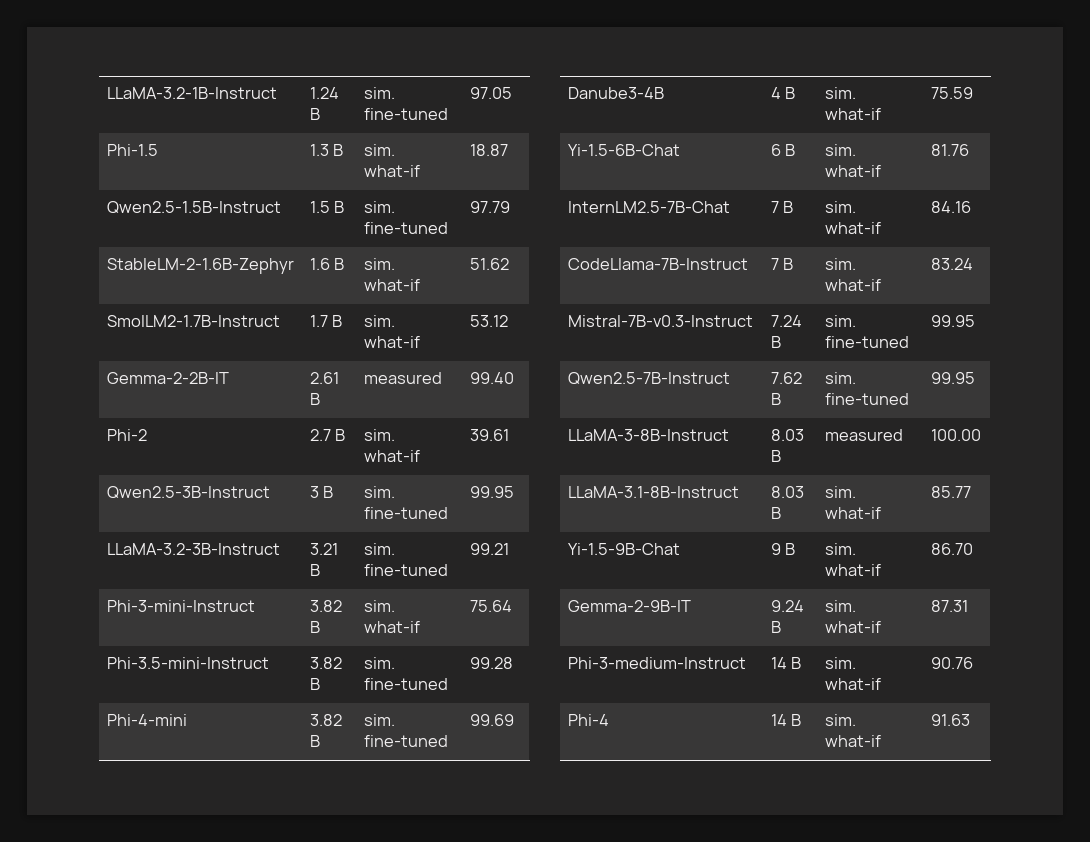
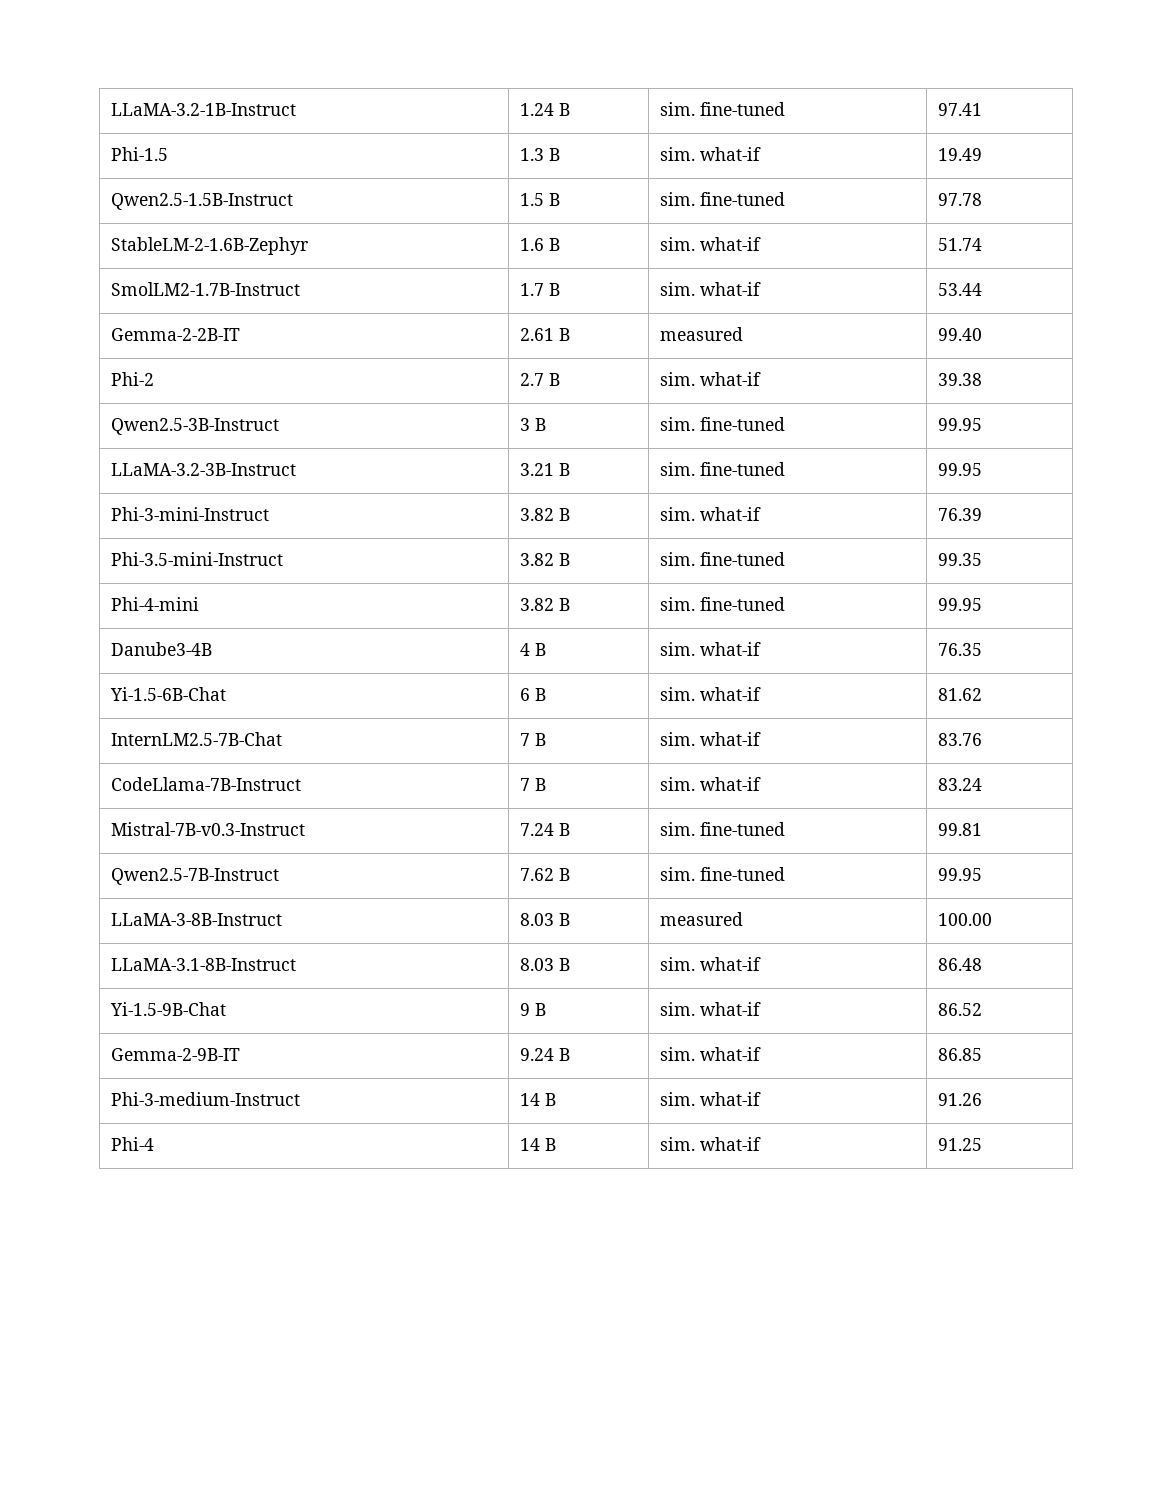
- LLaMA-3.2-1B-Instruct | 1.24 B | sim. fine-tuned | 97.05
+ LLaMA-3.2-1B-Instruct | 1.24 B | sim. fine-tuned | 97.41
- Phi-1.5 | 1.3 B | sim. what-if | 18.87
+ Phi-1.5 | 1.3 B | sim. what-if | 19.49
- Qwen2.5-1.5B-Instruct | 1.5 B | sim. fine-tuned | 97.79
+ Qwen2.5-1.5B-Instruct | 1.5 B | sim. fine-tuned | 97.78
- StableLM-2-1.6B-Zephyr | 1.6 B | sim. what-if | 51.62
+ StableLM-2-1.6B-Zephyr | 1.6 B | sim. what-if | 51.74
- SmolLM2-1.7B-Instruct | 1.7 B | sim. what-if | 53.12
+ SmolLM2-1.7B-Instruct | 1.7 B | sim. what-if | 53.44
- Phi-2 | 2.7 B | sim. what-if | 39.61
+ Phi-2 | 2.7 B | sim. what-if | 39.38
- LLaMA-3.2-3B-Instruct | 3.21 B | sim. fine-tuned | 99.21
+ LLaMA-3.2-3B-Instruct | 3.21 B | sim. fine-tuned | 99.95
- Phi-3-mini-Instruct | 3.82 B | sim. what-if | 75.64
+ Phi-3-mini-Instruct | 3.82 B | sim. what-if | 76.39
- Phi-3.5-mini-Instruct | 3.82 B | sim. fine-tuned | 99.28
+ Phi-3.5-mini-Instruct | 3.82 B | sim. fine-tuned | 99.35
- Phi-4-mini | 3.82 B | sim. fine-tuned | 99.69
+ Phi-4-mini | 3.82 B | sim. fine-tuned | 99.95
- Danube3-4B | 4 B | sim. what-if | 75.59
+ Danube3-4B | 4 B | sim. what-if | 76.35
- Yi-1.5-6B-Chat | 6 B | sim. what-if | 81.76
+ Yi-1.5-6B-Chat | 6 B | sim. what-if | 81.62
- InternLM2.5-7B-Chat | 7 B | sim. what-if | 84.16
+ InternLM2.5-7B-Chat | 7 B | sim. what-if | 83.76
- Mistral-7B-v0.3-Instruct | 7.24 B | sim. fine-tuned | 99.95
+ Mistral-7B-v0.3-Instruct | 7.24 B | sim. fine-tuned | 99.81
- LLaMA-3.1-8B-Instruct | 8.03 B | sim. what-if | 85.77
+ LLaMA-3.1-8B-Instruct | 8.03 B | sim. what-if | 86.48
- Yi-1.5-9B-Chat | 9 B | sim. what-if | 86.70
+ Yi-1.5-9B-Chat | 9 B | sim. what-if | 86.52
- Gemma-2-9B-IT | 9.24 B | sim. what-if | 87.31
+ Gemma-2-9B-IT | 9.24 B | sim. what-if | 86.85
- Phi-3-medium-Instruct | 14 B | sim. what-if | 90.76
+ Phi-3-medium-Instruct | 14 B | sim. what-if | 91.26
- Phi-4 | 14 B | sim. what-if | 91.63
+ Phi-4 | 14 B | sim. what-if | 91.25

